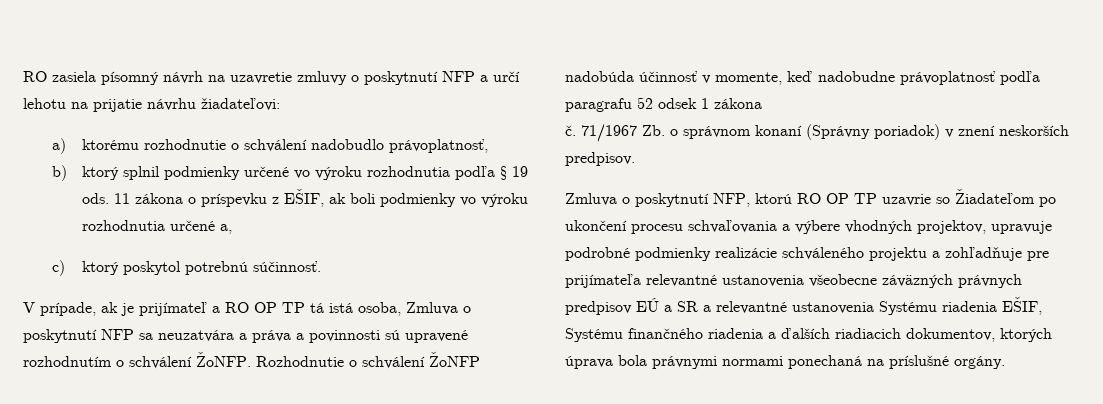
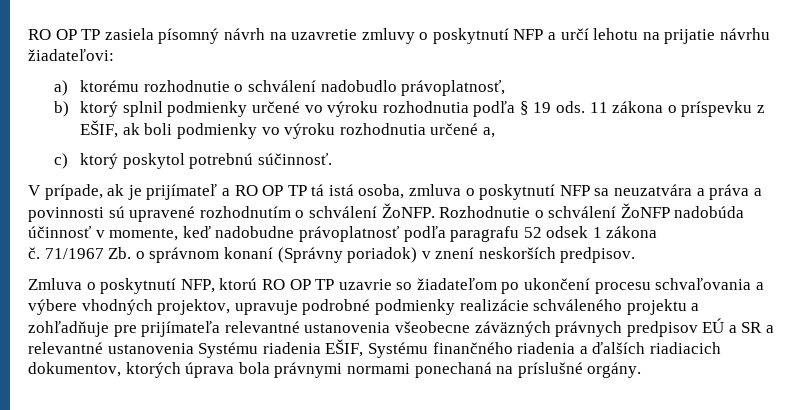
- RO zasiela písomný návrh na uzavretie zmluvy o poskytnutí NFP a určí lehotu na prijatie návrhu žiadateľovi:
+ RO OP TP zasiela písomný návrh na uzavretie zmluvy o poskytnutí NFP a určí lehotu na prijatie návrhu žiadateľovi:
- V prípade, ak je prijímateľ a RO OP TP tá istá osoba, Zmluva o poskytnutí NFP sa neuzatvára a práva a povinnosti sú upravené rozhodnutím o schválení ŽoNFP.
+ V prípade, ak je prijímateľ a RO OP TP tá istá osoba, zmluva o poskytnutí NFP sa neuzatvára a práva a povinnosti sú upravené rozhodnutím o schválení ŽoNFP.
- Zmluva o poskytnutí NFP, ktorú RO OP TP uzavrie so Žiadateľom po ukončení procesu schvaľovania a výbere vhodných projektov, upravuje podrobné podmienky realizácie schváleného projektu a zohľadňuje pre prijímateľa relevantné ustanovenia všeobecne záväzných právnych predpisov EÚ a SR a relevantné ustanovenia Systému riadenia EŠIF, Systému finančného riadenia a ďalších riadiacich dokumentov, ktorých úprava bola právnymi normami ponechaná na príslušné orgány.
+ Zmluva o poskytnutí NFP, ktorú RO OP TP uzavrie so žiadateľom po ukončení procesu schvaľovania a výbere vhodných projektov, upravuje podrobné podmienky realizácie schváleného projektu a zohľadňuje pre prijímateľa relevantné ustanovenia všeobecne záväzných právnych predpisov EÚ a SR a relevantné ustanovenia Systému riadenia EŠIF, Systému finančného riadenia a ďalších riadiacich dokumentov, ktorých úprava bola právnymi normami ponechaná na príslušné orgány.

